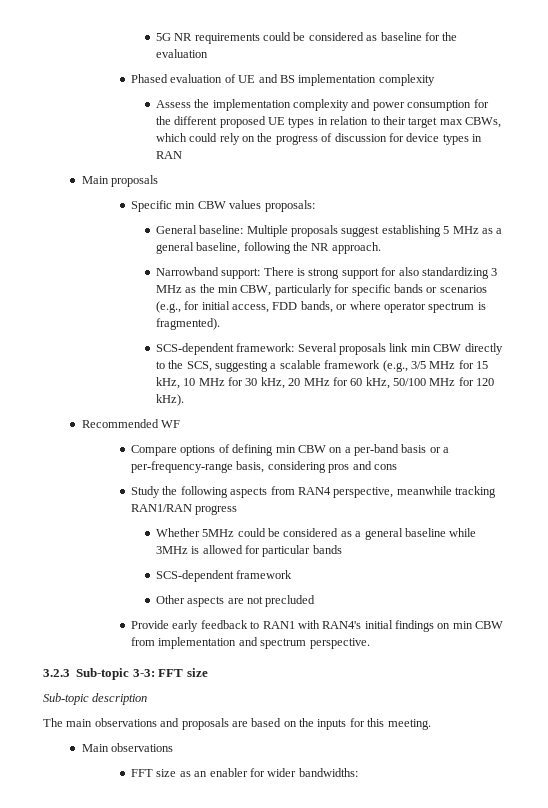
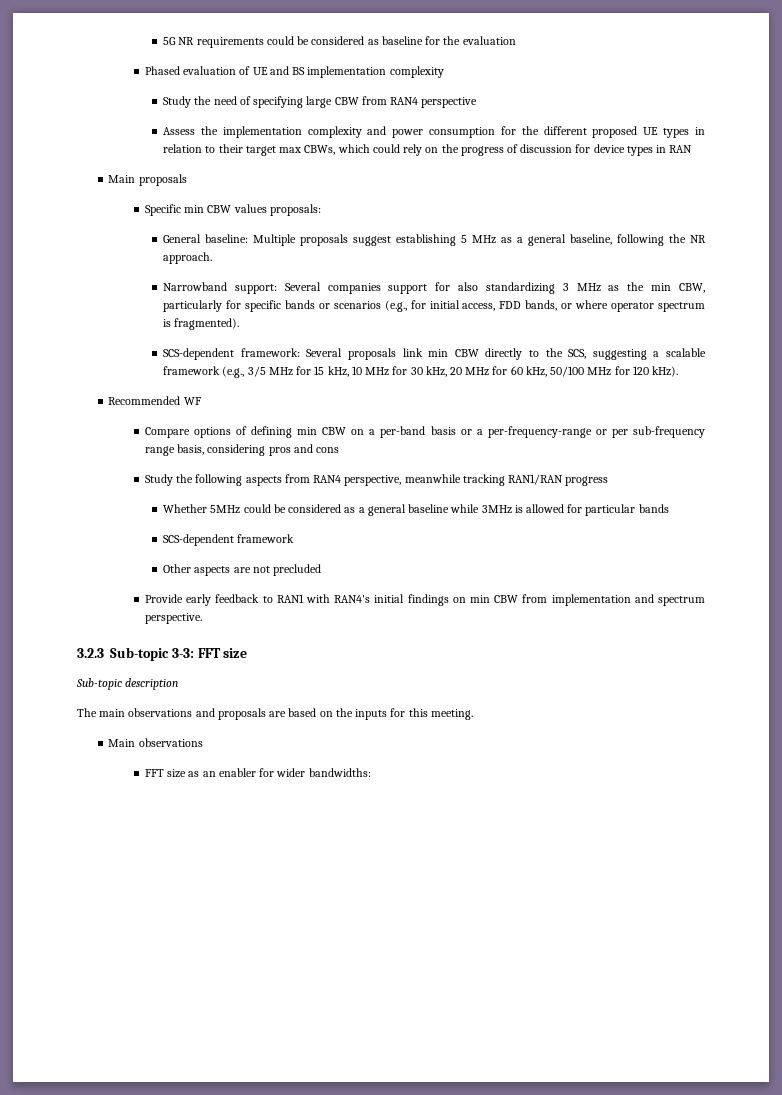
+ Study the need of specifying large CBW from RAN4 perspective
- Narrowband support: There is strong support for also standardizing 3 MHz as the min CBW, particularly for specific bands or scenarios (e.g., for initial access, FDD bands, or where operator spectrum is fragmented).
+ Narrowband support: Several companies support for also standardizing 3 MHz as the min CBW, particularly for specific bands or scenarios (e.g., for initial access, FDD bands, or where operator spectrum is fragmented).
- Compare options of defining min CBW on a per-band basis or a per-frequency-range basis, considering pros and cons
+ Compare options of defining min CBW on a per-band basis or a per-frequency-range or per sub-frequency range basis, considering pros and cons

